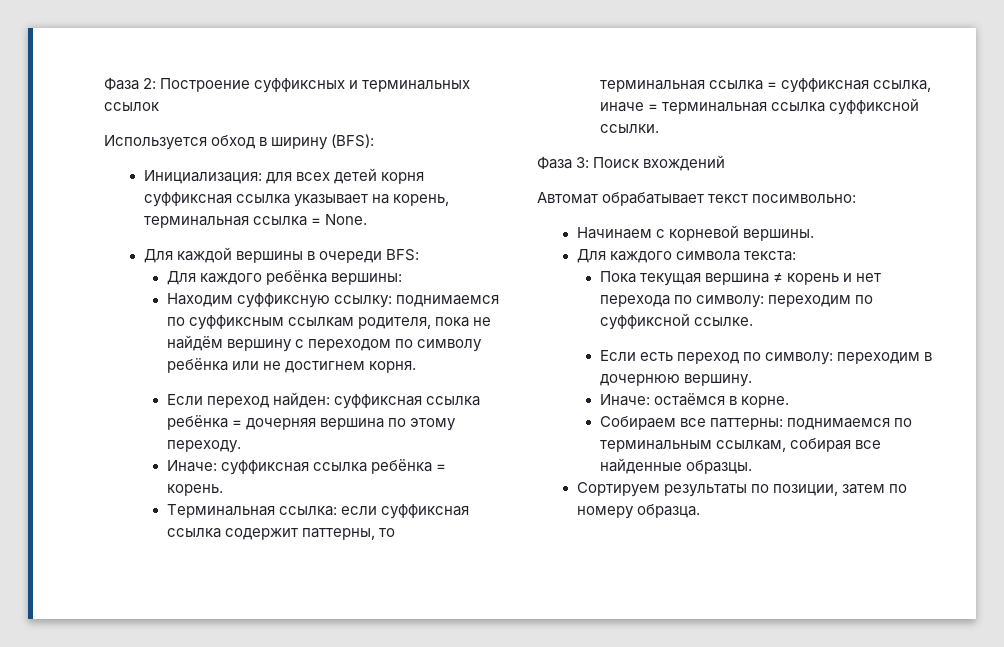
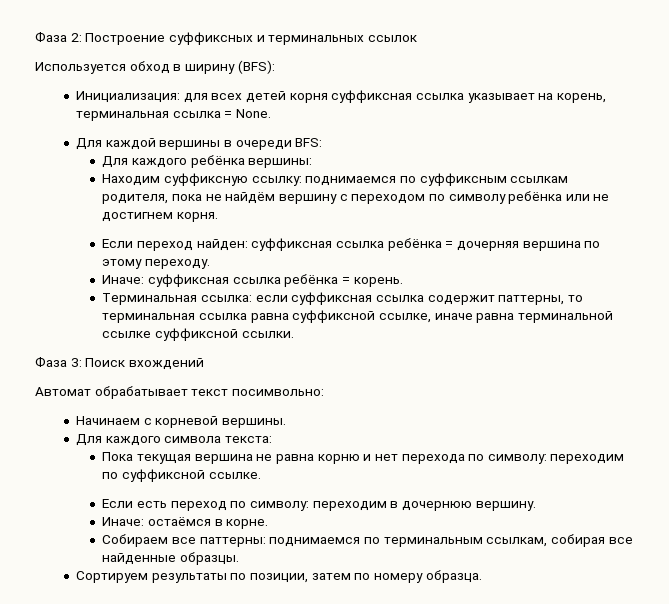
- Терминальная ссылка: если суффиксная ссылка содержит паттерны, то терминальная ссылка = суффиксная ссылка, иначе = терминальная ссылка суффиксной ссылки.
+ Терминальная ссылка: если суффиксная ссылка содержит паттерны, то терминальная ссылка равна суффиксной ссылке, иначе равна терминальной ссылке суффиксной ссылки.
- Пока текущая вершина ≠ корень и нет перехода по символу: переходим по суффиксной ссылке.
+ Пока текущая вершина не равна корню и нет перехода по символу: переходим по суффиксной ссылке.

